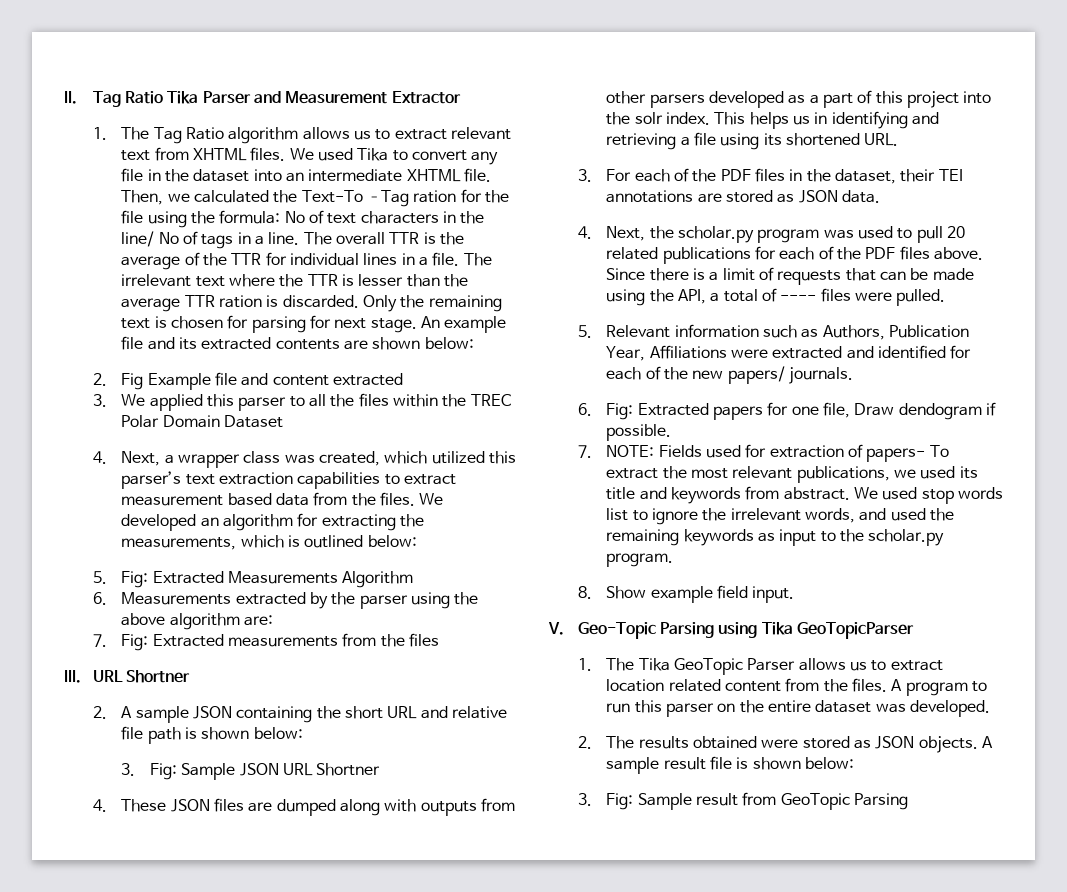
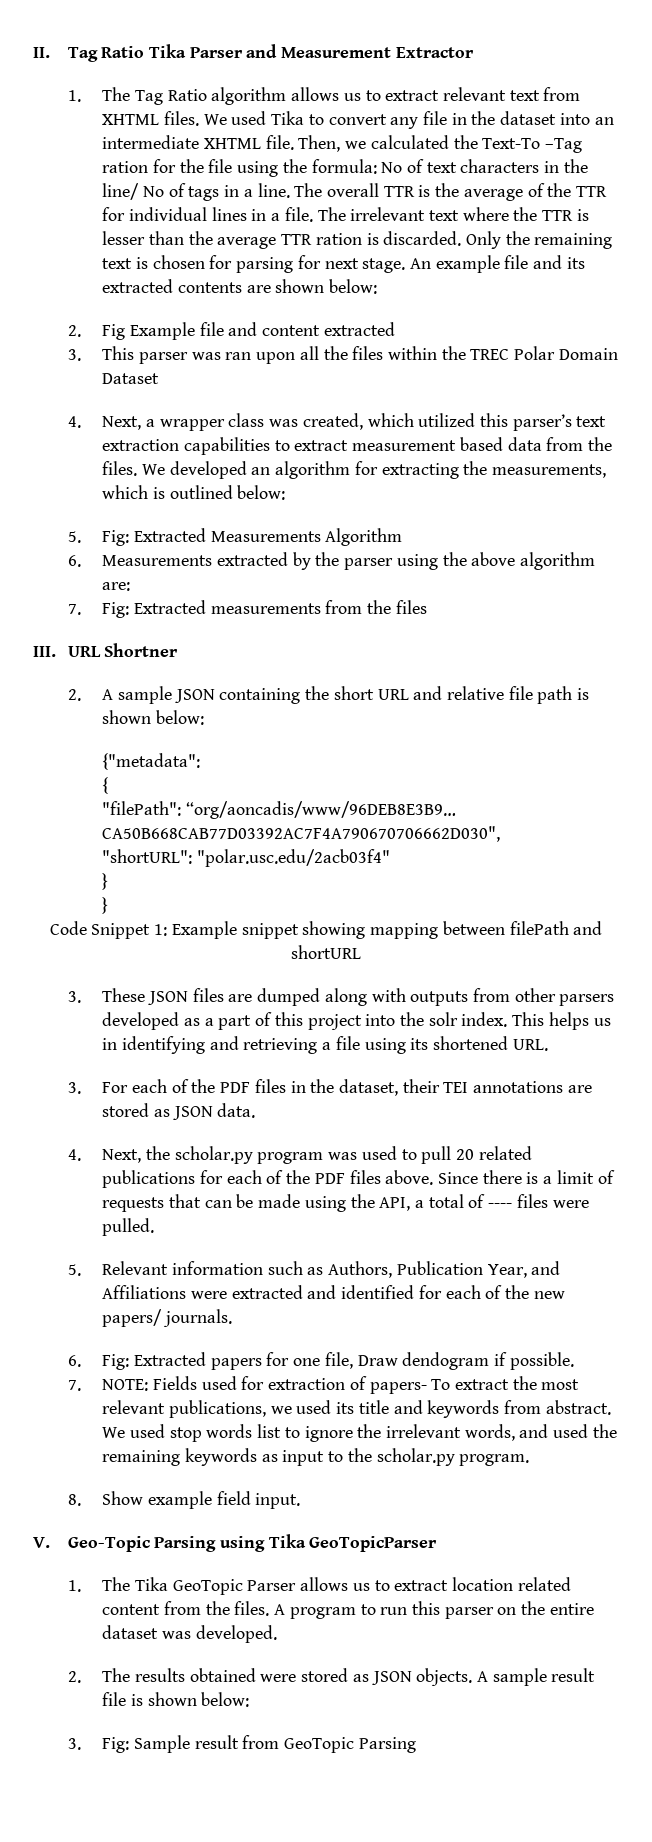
- 3. We applied this parser to all the files within the TREC Polar Domain Dataset
+ 3. This parser was ran upon all the files within the TREC Polar Domain Dataset
- 3. Fig: Sample JSON URL Shortner
- 4. These JSON files are dumped along with outputs from other parsers developed as a part of this project into the solr index.
+ {"metadata":
+ {
+ "filePath": “org/aoncadis/www/96DEB8E3B9… CA50B668CAB77D03392AC7F4A790670706662D030",
+ "shortURL": "polar.usc.edu/2acb03f4"
+ }
+ }
+ Code Snippet 1: Example snippet showing mapping between filePath and shortURL
+ 3. These JSON files are dumped along with outputs from other parsers developed as a part of this project into the solr index.
- 5. Relevant information such as Authors, Publication Year, Affiliations were extracted and identified for each of the new papers/ journals.
+ 5. Relevant information such as Authors, Publication Year, and Affiliations were extracted and identified for each of the new papers/ journals.

